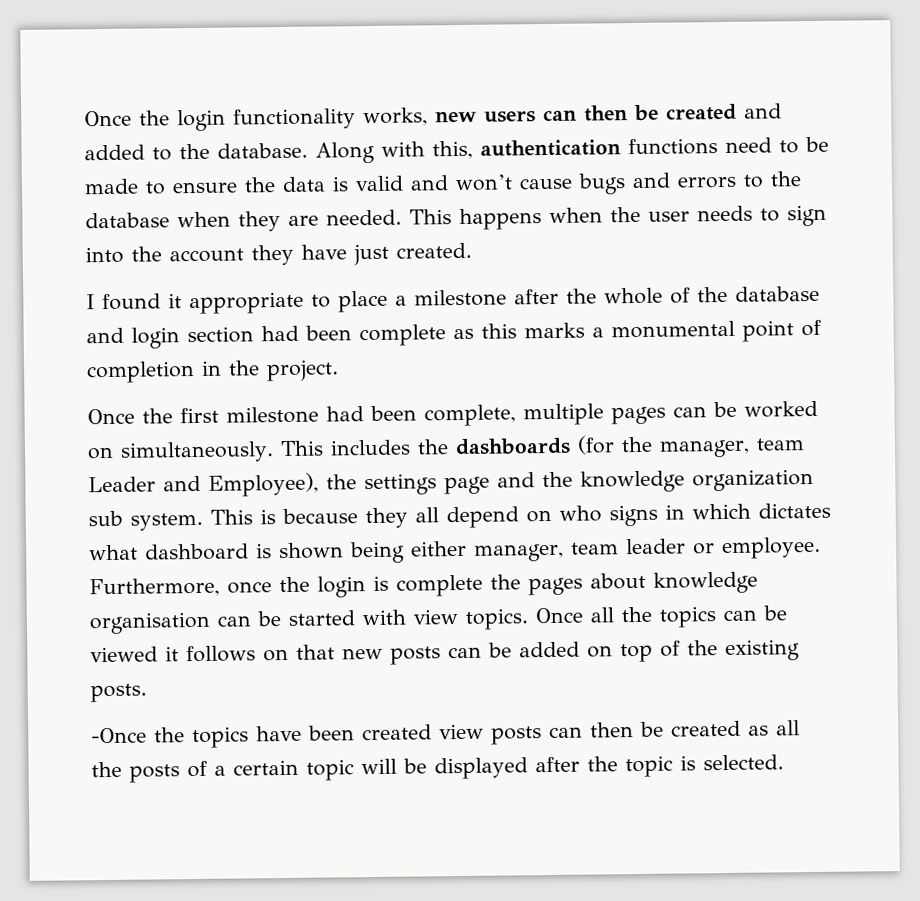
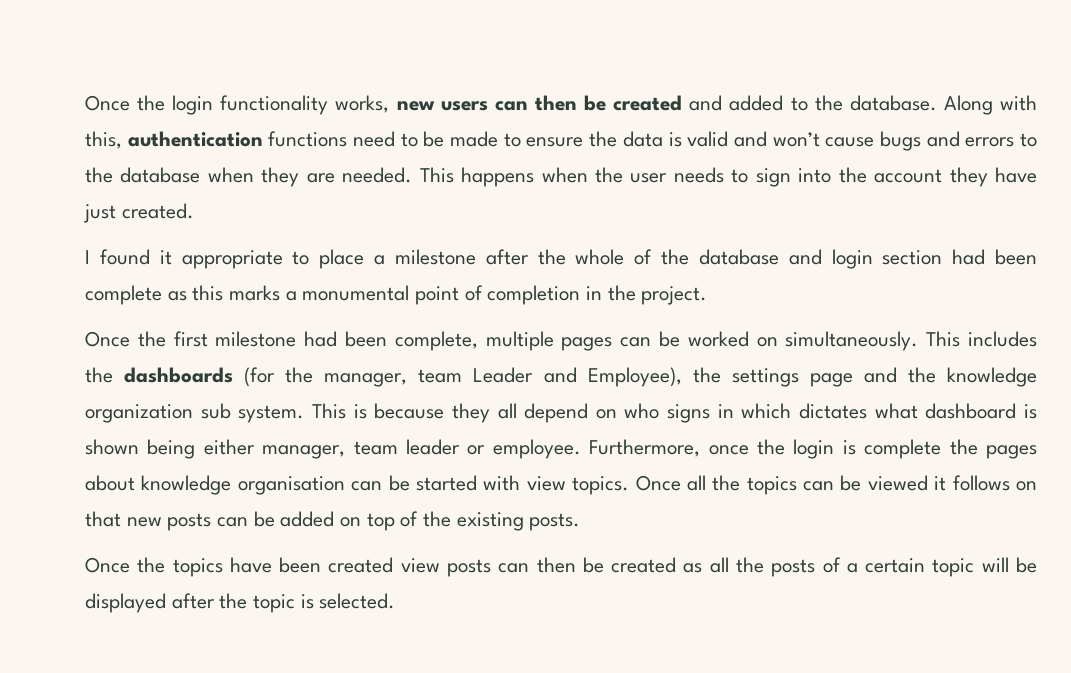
- -Once the topics have been created view posts can then be created as all the posts of a certain topic will be displayed after the topic is selected.
+ Once the topics have been created view posts can then be created as all the posts of a certain topic will be displayed after the topic is selected.

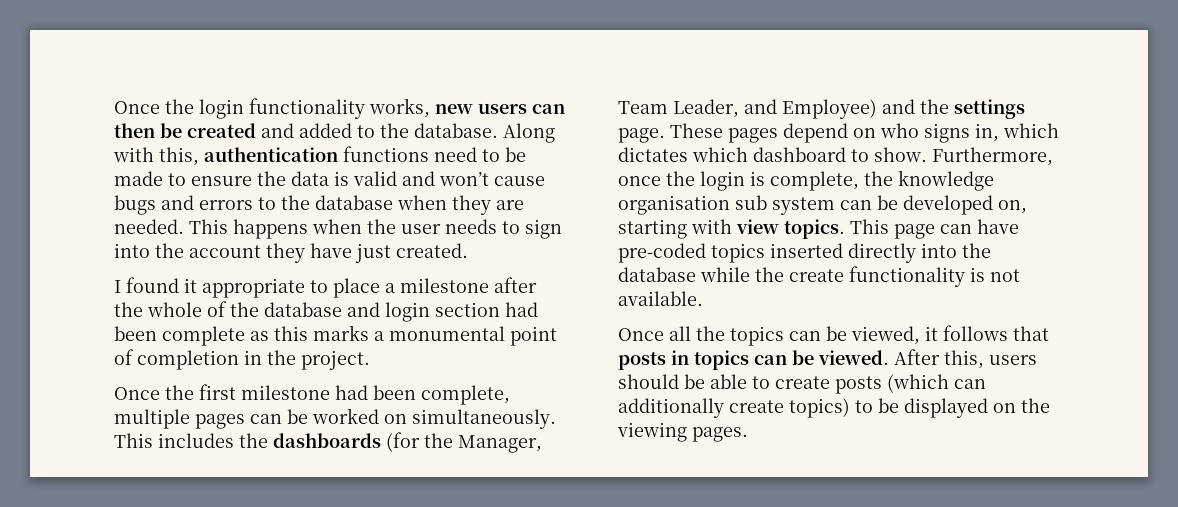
- This includes the dashboards (for the manager, team Leader and Employee), the settings page and the knowledge organization sub system. This is because they all depend on who signs in which dictates what dashboard is shown being either manager, team leader or employee.
+ This includes the dashboards (for the Manager, Team Leader, and Employee) and the settings page. These pages depend on who signs in, which dictates which dashboard to show.
- Furthermore, once the login is complete the pages about knowledge organisation can be started with view topics. Once all the topics can be viewed it follows on that new posts can be added on top of the existing posts.
- Once the topics have been created view posts can then be created as all the posts of a certain topic will be displayed after the topic is selected.
+ Furthermore, once the login is complete, the knowledge organisation sub system can be developed on, starting with view topics. This page can have pre-coded topics inserted directly into the database while the create functionality is not available.
+ Once all the topics can be viewed, it follows that posts in topics can be viewed. After this, users should be able to create posts (which can additionally create topics) to be displayed on the viewing pages.

